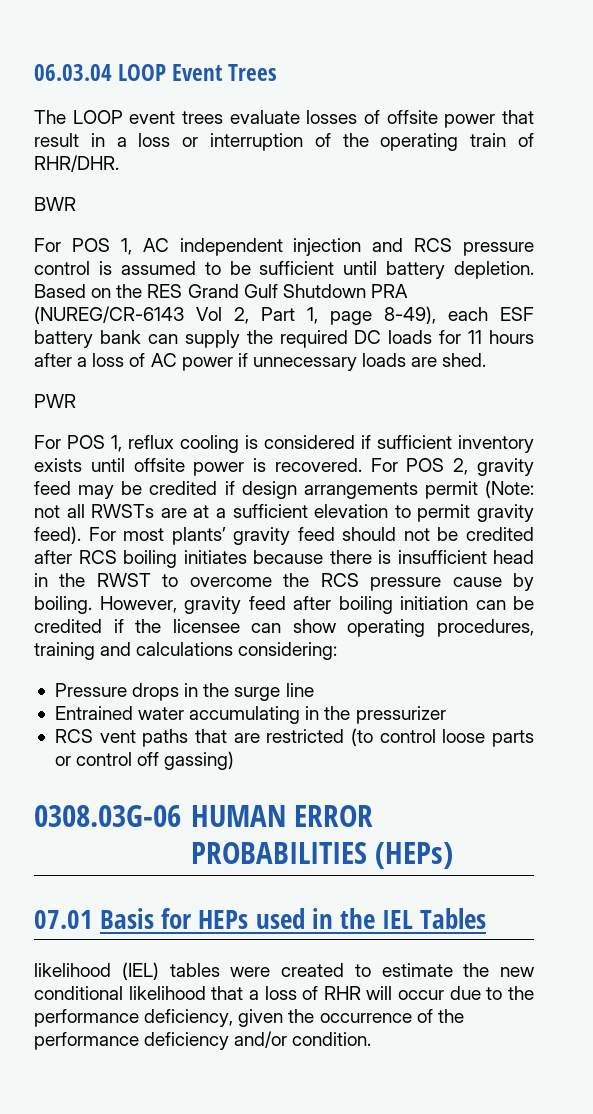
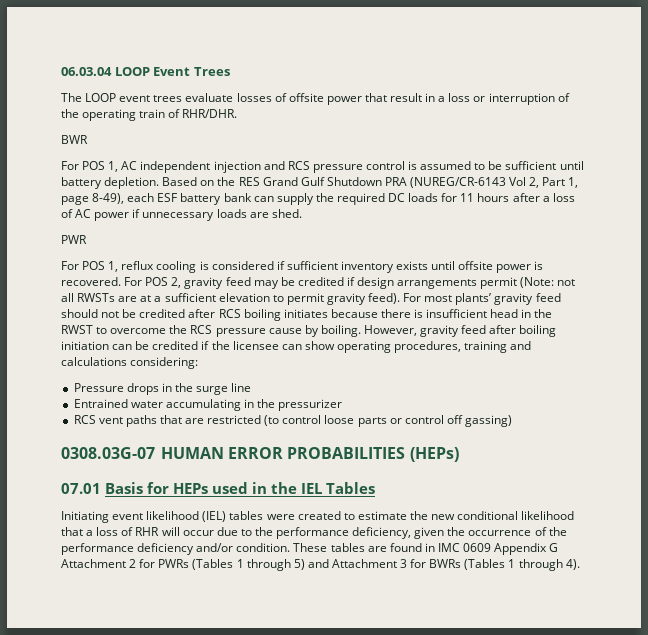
- 0308.03G-06 HUMAN ERROR PROBABILITIES (HEPs)
+ 0308.03G-07 HUMAN ERROR PROBABILITIES (HEPs)
- likelihood (IEL) tables were created to estimate the new conditional likelihood that a loss of RHR will occur due to the performance deficiency, given the occurrence of the performance deficiency and/or condition.
+ Initiating event likelihood (IEL) tables were created to estimate the new conditional likelihood that a loss of RHR will occur due to the performance deficiency, given the occurrence of the performance deficiency and/or condition.
+ These tables are found in IMC 0609 Appendix G Attachment 2 for PWRs (Tables 1 through 5) and Attachment 3 for BWRs (Tables 1 through 4).

